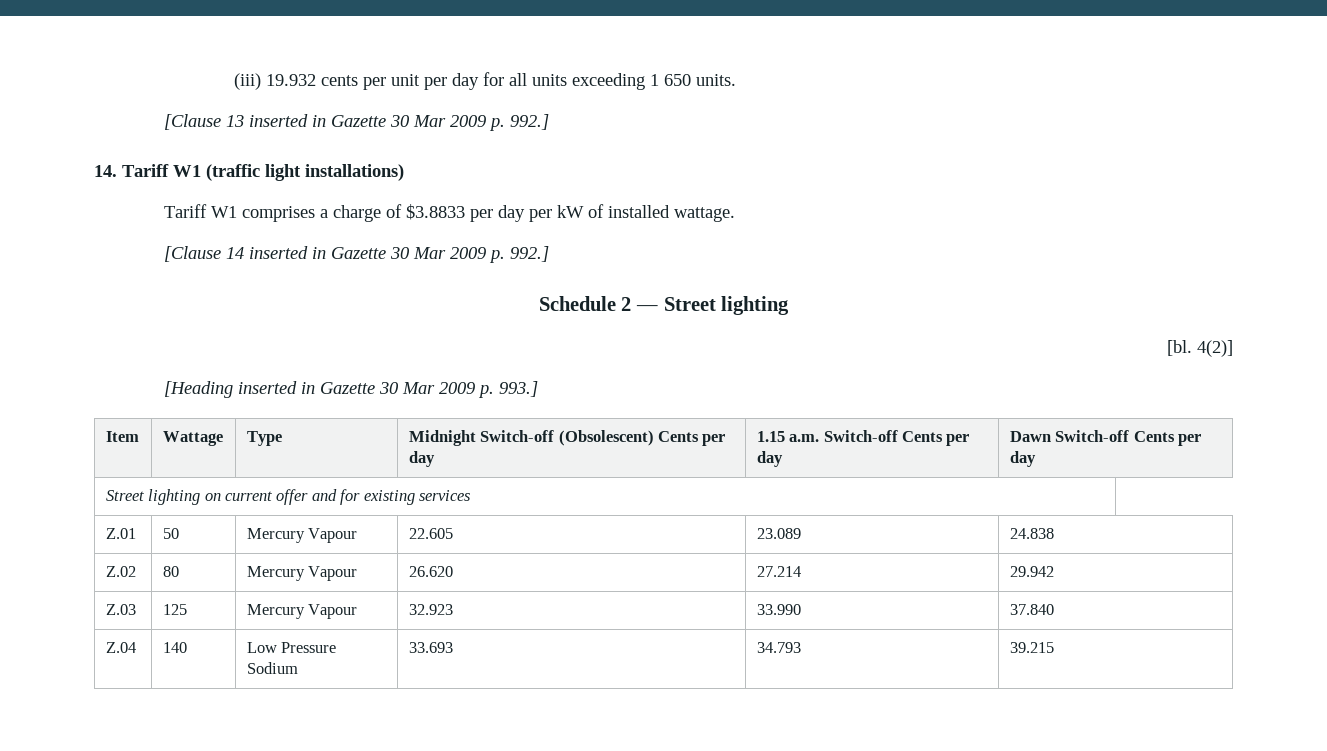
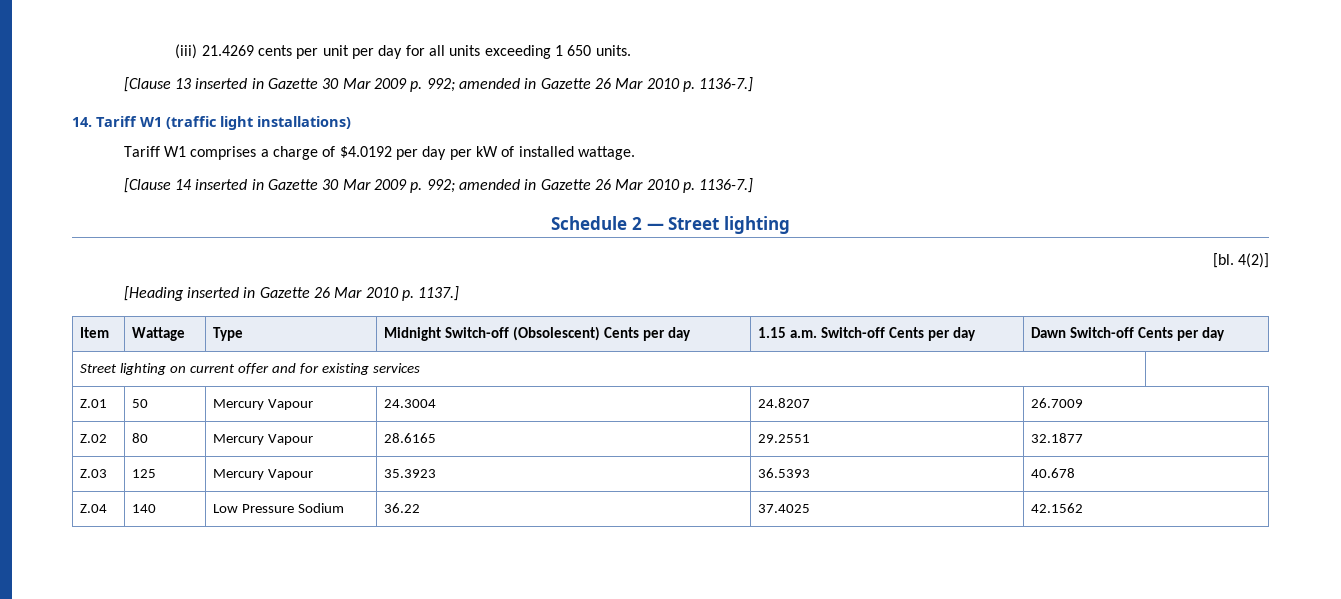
- (iii) 19.932 cents per unit per day for all units exceeding 1 650 units.
+ (iii) 21.4269 cents per unit per day for all units exceeding 1 650 units.
- [Clause 13 inserted in Gazette 30 Mar 2009 p. 992.]
+ [Clause 13 inserted in Gazette 30 Mar 2009 p. 992; amended in Gazette 26 Mar 2010 p. 1136-7.]
- Tariff W1 comprises a charge of $3.8833 per day per kW of installed wattage.
+ Tariff W1 comprises a charge of $4.0192 per day per kW of installed wattage.
- [Clause 14 inserted in Gazette 30 Mar 2009 p. 992.]
+ [Clause 14 inserted in Gazette 30 Mar 2009 p. 992; amended in Gazette 26 Mar 2010 p. 1136-7.]
- [Heading inserted in Gazette 30 Mar 2009 p. 993.]
+ [Heading inserted in Gazette 26 Mar 2010 p. 1137.]
- Z.01 | 50 | Mercury Vapour | 22.605 | 23.089 | 24.838
+ Z.01 | 50 | Mercury Vapour | 24.3004 | 24.8207 | 26.7009
- Z.02 | 80 | Mercury Vapour | 26.620 | 27.214 | 29.942
+ Z.02 | 80 | Mercury Vapour | 28.6165 | 29.2551 | 32.1877
- Z.03 | 125 | Mercury Vapour | 32.923 | 33.990 | 37.840
+ Z.03 | 125 | Mercury Vapour | 35.3923 | 36.5393 | 40.678
- Z.04 | 140 | Low Pressure Sodium | 33.693 | 34.793 | 39.215
+ Z.04 | 140 | Low Pressure Sodium | 36.22 | 37.4025 | 42.1562

